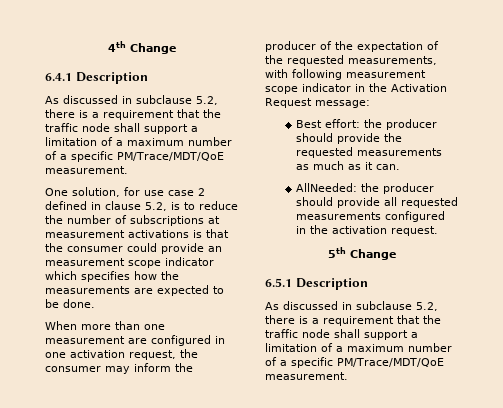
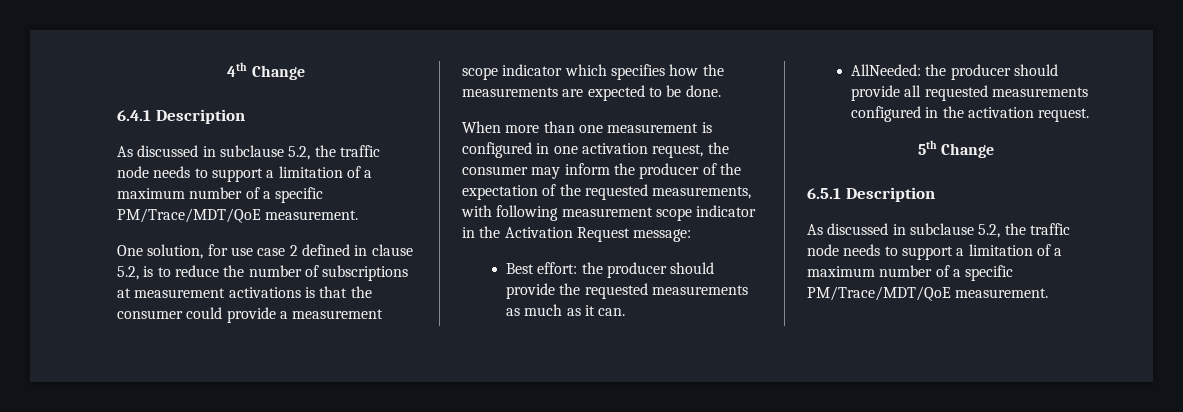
  6.4.1 Description
- As discussed in subclause 5.2, there is a requirement that the traffic node shall support a limitation of a maximum number of a specific PM/Trace/MDT/QoE measurement.
+ As discussed in subclause 5.2, the traffic node needs to support a limitation of a maximum number of a specific PM/Trace/MDT/QoE measurement.
- One solution, for use case 2 defined in clause 5.2, is to reduce the number of subscriptions at measurement activations is that the consumer could provide an measurement scope indicator which specifies how the measurements are expected to be done.
+ One solution, for use case 2 defined in clause 5.2, is to reduce the number of subscriptions at measurement activations is that the consumer could provide a measurement scope indicator which specifies how the measurements are expected to be done.
- When more than one measurement are configured in one activation request, the consumer may inform the producer of the expectation of the requested measurements, with following measurement scope indicator in the Activation Request message:
+ When more than one measurement is configured in one activation request, the consumer may inform the producer of the expectation of the requested measurements, with following measurement scope indicator in the Activation Request message:
  6.5.1 Description
- As discussed in subclause 5.2, there is a requirement that the traffic node shall support a limitation of a maximum number of a specific PM/Trace/MDT/QoE measurement.
+ As discussed in subclause 5.2, the traffic node needs to support a limitation of a maximum number of a specific PM/Trace/MDT/QoE measurement.

